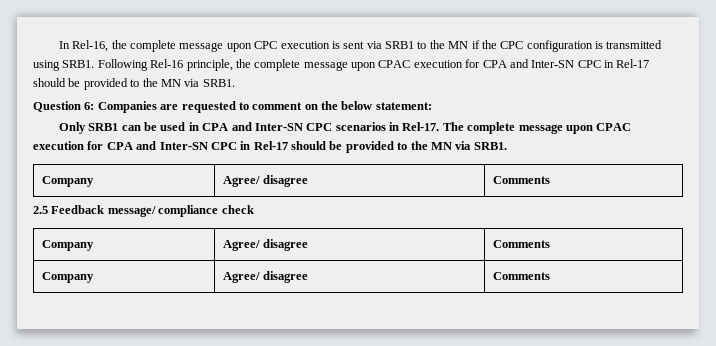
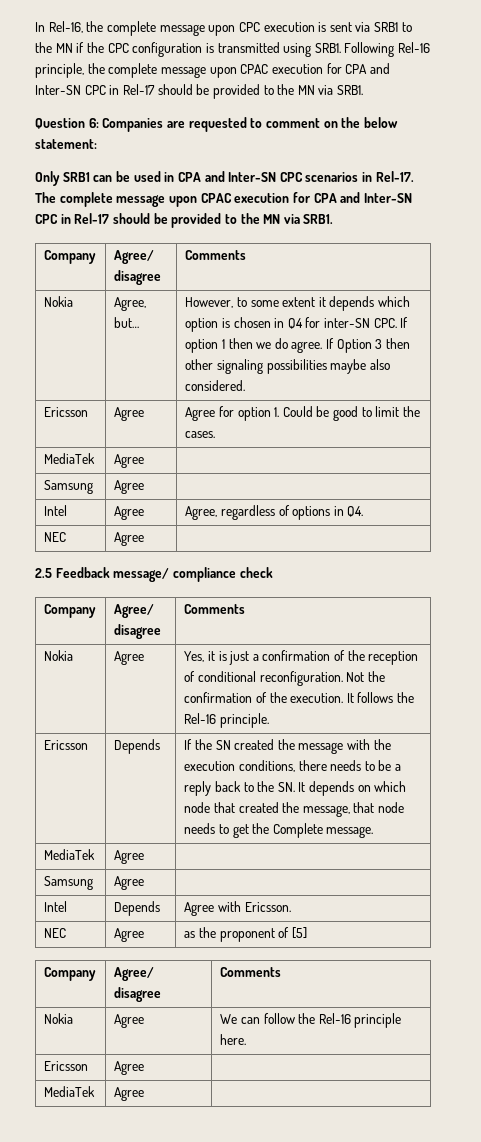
+ Nokia | Agree, but… | However, to some extent it depends which option is chosen in Q4 for inter-SN CPC. If option 1 then we do agree. If Option 3 then other signaling possibilities maybe also considered.
+ Ericsson | Agree | Agree for option 1. Could be good to limit the cases.
+ MediaTek | Agree |
+ Samsung | Agree |
+ Intel | Agree | Agree, regardless of options in Q4.
+ NEC | Agree |
  2.5 Feedback message/ compliance check
  Company | Agree/ disagree | Comments
+ Nokia | Agree | Yes, it is just a confirmation of the reception of conditional reconfiguration. Not the confirmation of the execution. It follows the Rel-16 principle.
+ Ericsson | Depends | If the SN created the message with the execution conditions, there needs to be a reply back to the SN. It depends on which node that created the message, that node needs to get the Complete message.
+ MediaTek | Agree |
+ Samsung | Agree |
+ Intel | Depends | Agree with Ericsson.
+ NEC | Agree | as the proponent of [5]
  Company | Agree/ disagree | Comments
+ Nokia | Agree | We can follow the Rel-16 principle here.
+ Ericsson | Agree |
+ MediaTek | Agree |

